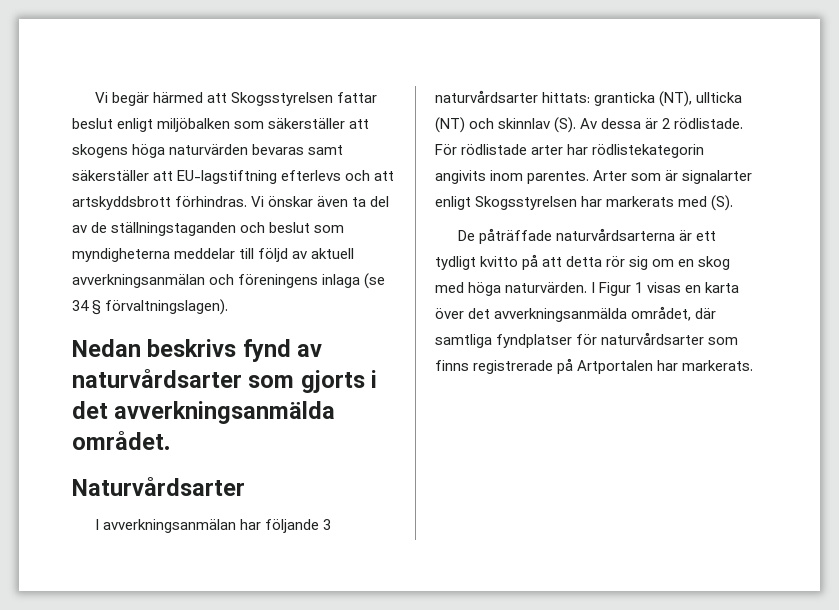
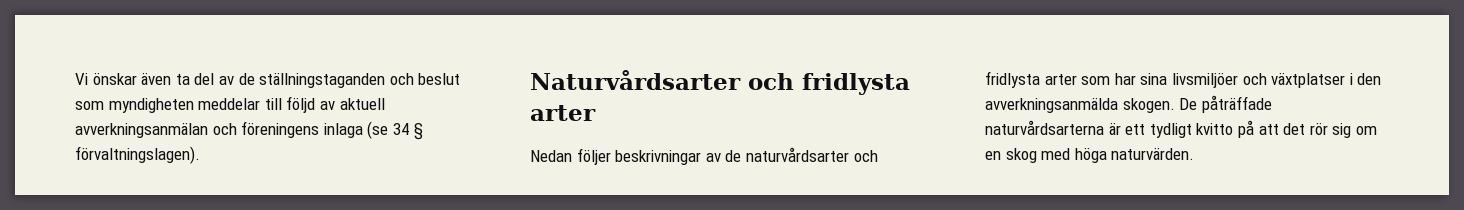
- Vi begär härmed att Skogsstyrelsen fattar beslut enligt miljöbalken som säkerställer att skogens höga naturvärden bevaras samt säkerställer att EU-lagstiftning efterlevs och att artskyddsbrott förhindras. Vi önskar även ta del av de ställningstaganden och beslut som myndigheterna meddelar till följd av aktuell avverkningsanmälan och föreningens inlaga (se 34 § förvaltningslagen).
+ Vi önskar även ta del av de ställningstaganden och beslut som myndigheten meddelar till följd av aktuell avverkningsanmälan och föreningens inlaga (se 34 § förvaltningslagen).
- Nedan beskrivs fynd av naturvårdsarter som gjorts i det avverkningsanmälda området.
- Naturvårdsarter
- I avverkningsanmälan har följande 3 naturvårdsarter hittats: granticka (NT), ullticka (NT) och skinnlav (S). Av dessa är 2 rödlistade. För rödlistade arter har rödlistekategorin angivits inom parentes. Arter som är signalarter enligt Skogsstyrelsen har markerats med (S).
- De påträffade naturvårdsarterna är ett tydligt kvitto på att detta rör sig om en skog med höga naturvärden. I Figur 1 visas en karta över det avverkningsanmälda området, där samtliga fyndplatser för naturvårdsarter som finns registrerade på Artportalen har markerats.
+ Naturvårdsarter och fridlysta arter
+ Nedan följer beskrivningar av de naturvårdsarter och fridlysta arter som har sina livsmiljöer och växtplatser i den avverkningsanmälda skogen. De påträffade naturvårdsarterna är ett tydligt kvitto på att det rör sig om en skog med höga naturvärden.

